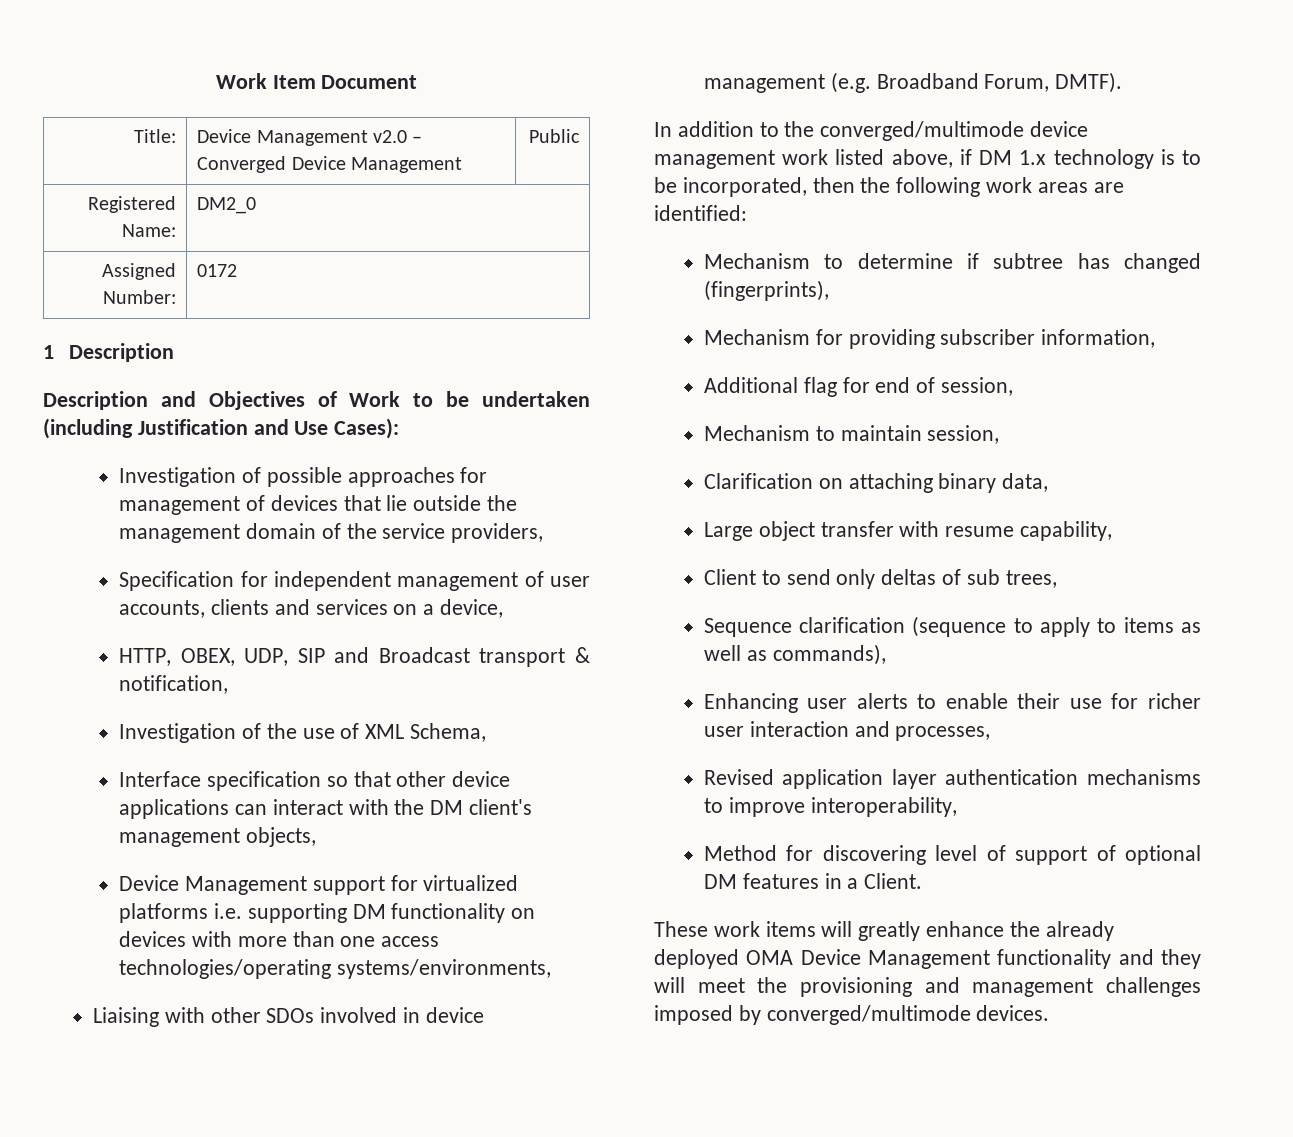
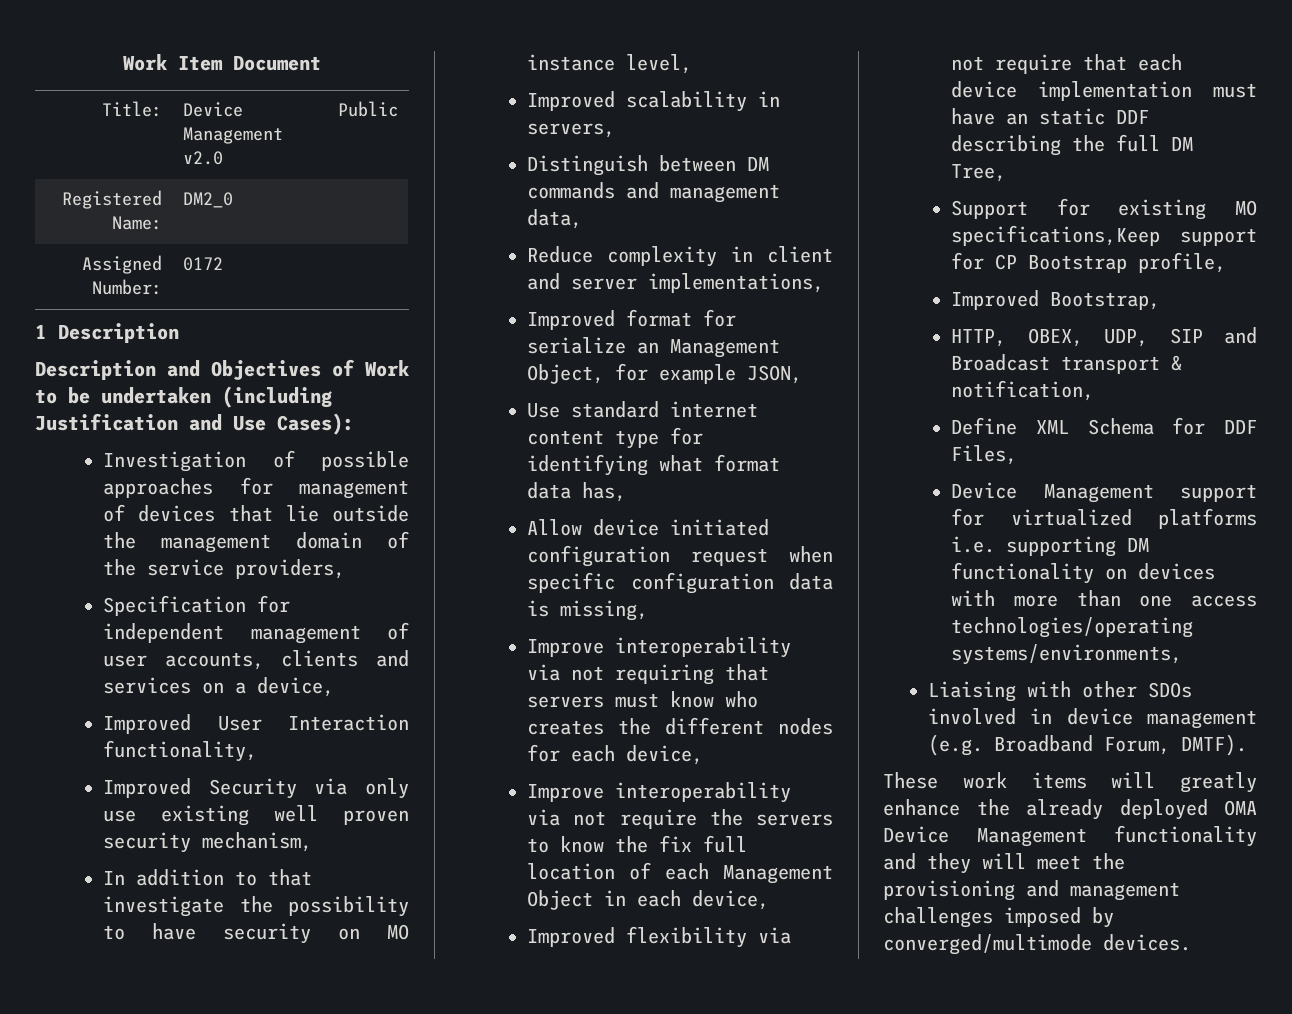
- Title: | Device Management v2.0 – Converged Device Management | Public
+ Title: | Device Management v2.0 | Public
+ Improved User Interaction functionality,
+ Improved Security via only use existing well proven security mechanism,
+ In addition to that investigate the possibility to have security on MO instance level,
+ Improved scalability in servers,
+ Distinguish between DM commands and management data,
+ Reduce complexity in client and server implementations,
+ Improved format for serialize an Management Object, for example JSON,
+ Use standard internet content type for identifying what format data has,
+ Allow device initiated configuration request when specific configuration data is missing,
+ Improve interoperability via not requiring that servers must know who creates the different nodes for each device,
+ Improve interoperability via not require the servers to know the fix full location of each Management Object in each device,
+ Improved flexibility via not require that each device implementation must have an static DDF describing the full DM Tree,
+ Support for existing MO specifications,Keep support for CP Bootstrap profile,
+ Improved Bootstrap,
- Investigation of the use of XML Schema,
- Interface specification so that other device applications can interact with the DM client's management objects,
+ Define XML Schema for DDF Files,
- In addition to the converged/multimode device management work listed above, if DM 1.x technology is to be incorporated, then the following work areas are identified:
- Mechanism to determine if subtree has changed (fingerprints),
- Mechanism for providing subscriber information,
- Additional flag for end of session,
- Mechanism to maintain session,
- Clarification on attaching binary data,
- Large object transfer with resume capability,
- Client to send only deltas of sub trees,
- Sequence clarification (sequence to apply to items as well as commands),
- Enhancing user alerts to enable their use for richer user interaction and processes,
- Revised application layer authentication mechanisms to improve interoperability,
- Method for discovering level of support of optional DM features in a Client.

